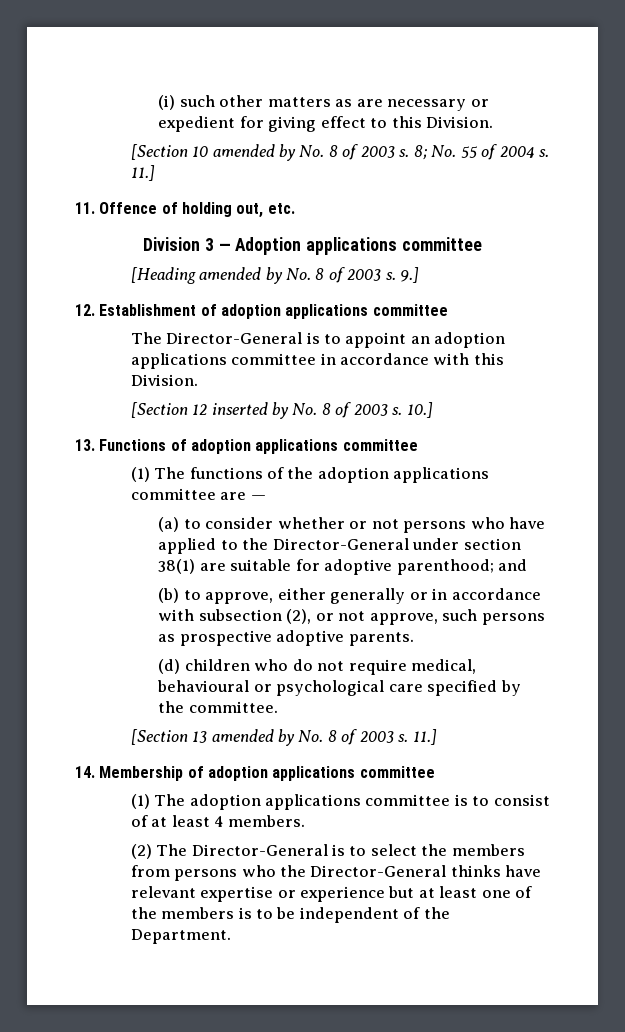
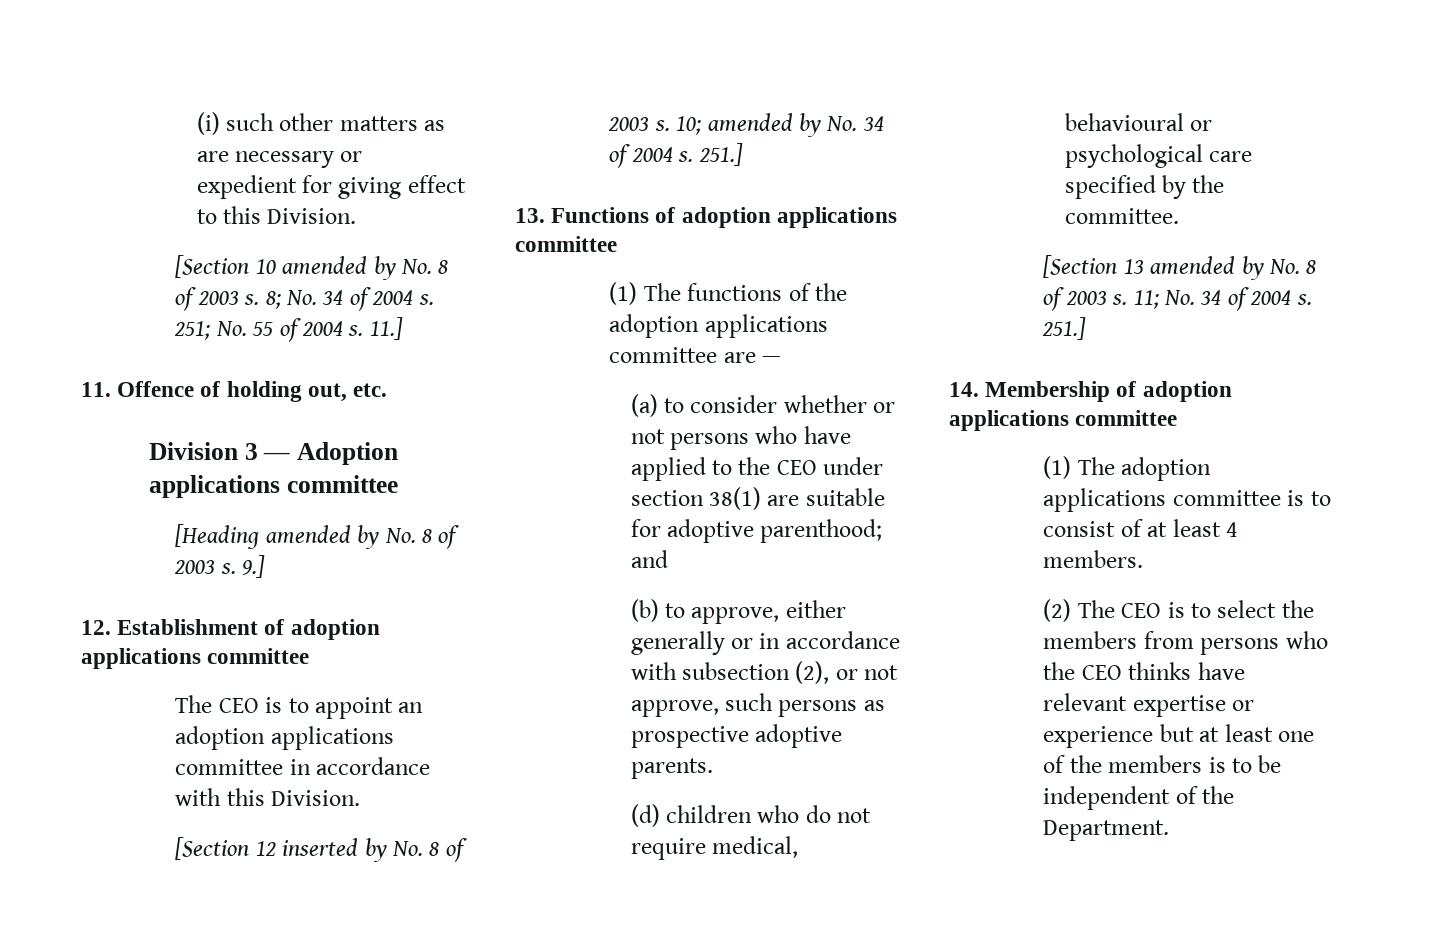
- 8; No. 55 of 2004 s.
+ 8; No. 34 of 2004 s. 251; No. 55 of 2004 s.
- The Director-General is to appoint an adoption applications committee in accordance with this Division.
+ The CEO is to appoint an adoption applications committee in accordance with this Division.
- 10.]
+ 10; amended by No. 34 of 2004 s. 251.]
- (a) to consider whether or not persons who have applied to the Director-General under section 38(1) are suitable for adoptive parenthood; and
+ (a) to consider whether or not persons who have applied to the CEO under section 38(1) are suitable for adoptive parenthood; and
- [Section 13 amended by No. 8 of 2003 s. 11.]
+ [Section 13 amended by No. 8 of 2003 s. 11; No. 34 of 2004 s. 251.]
- (2) The Director-General is to select the members from persons who the Director-General thinks have relevant expertise or experience but at least one of the members is to be independent of the Department.
+ (2) The CEO is to select the members from persons who the CEO thinks have relevant expertise or experience but at least one of the members is to be independent of the Department.

